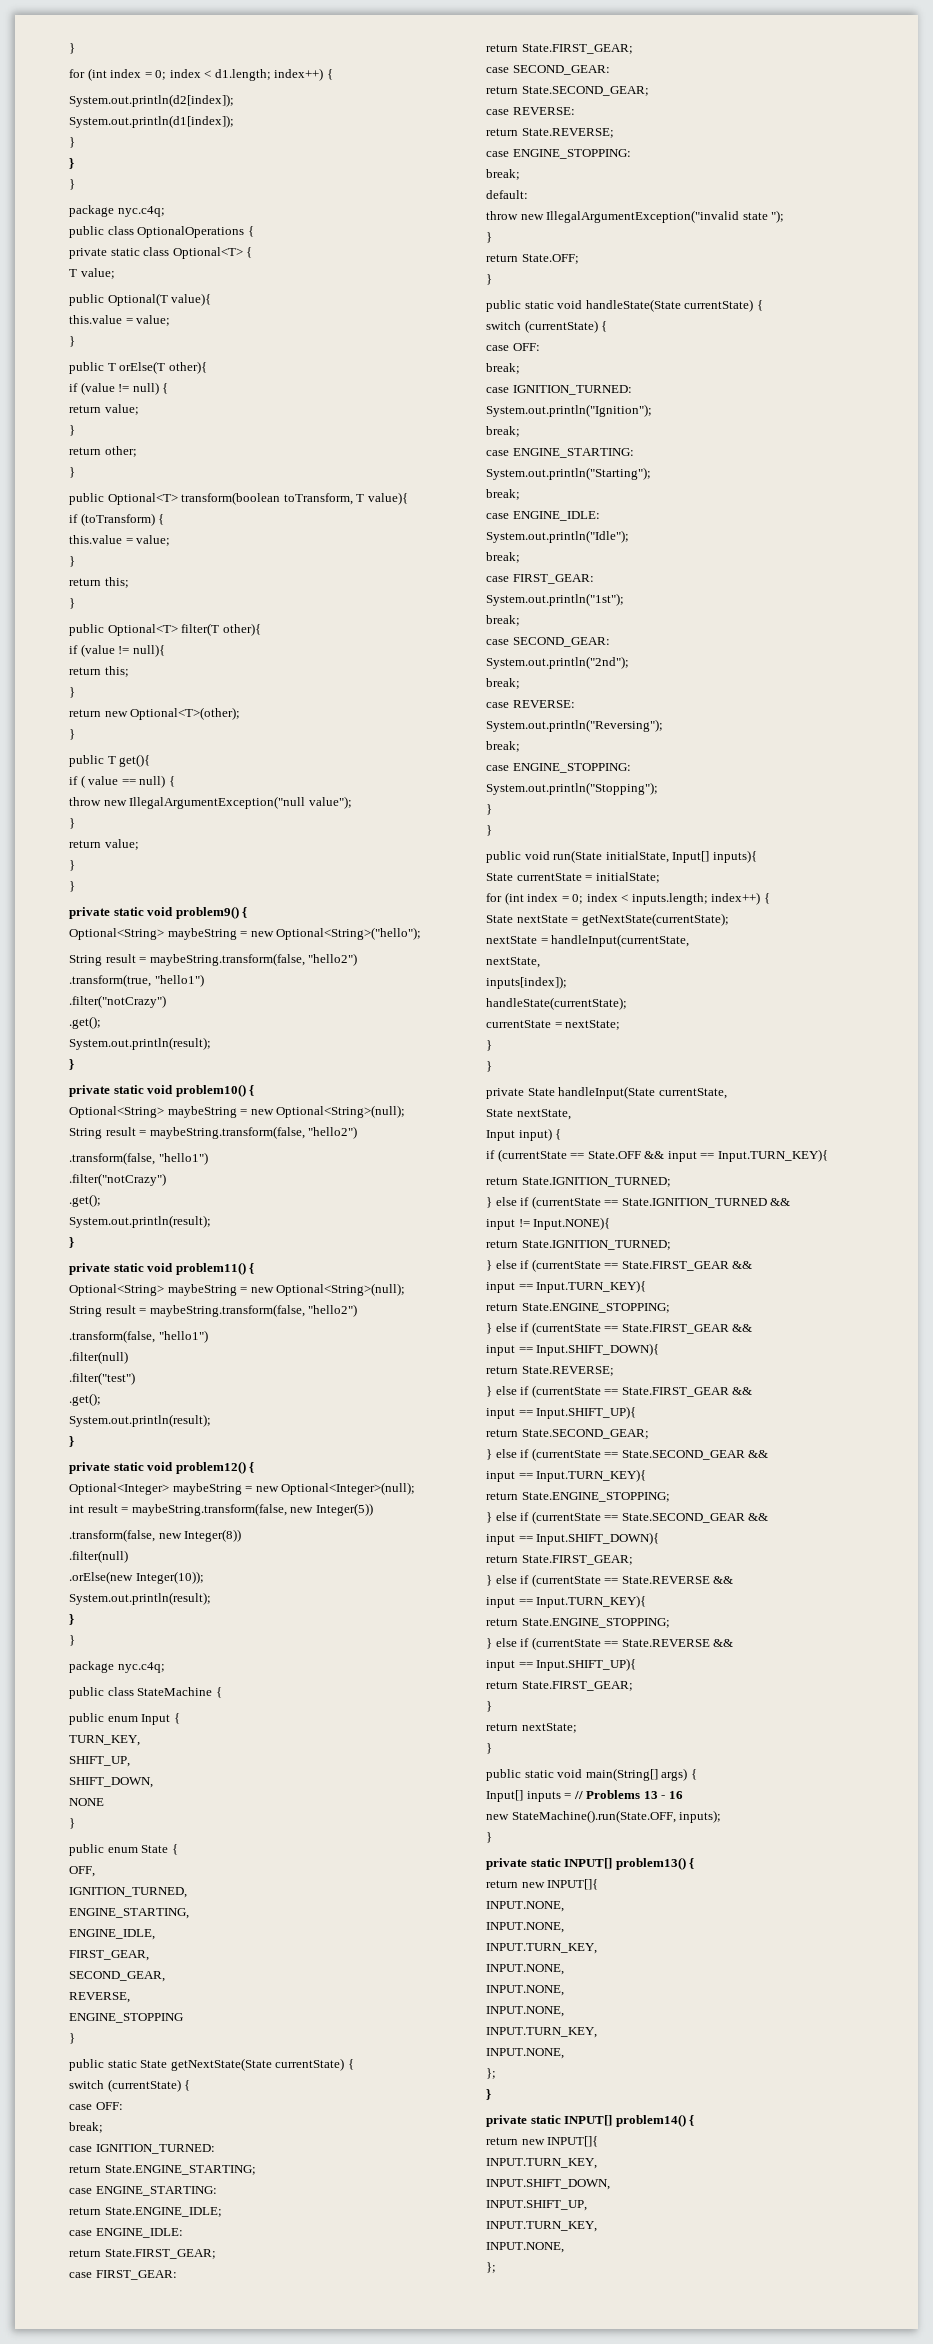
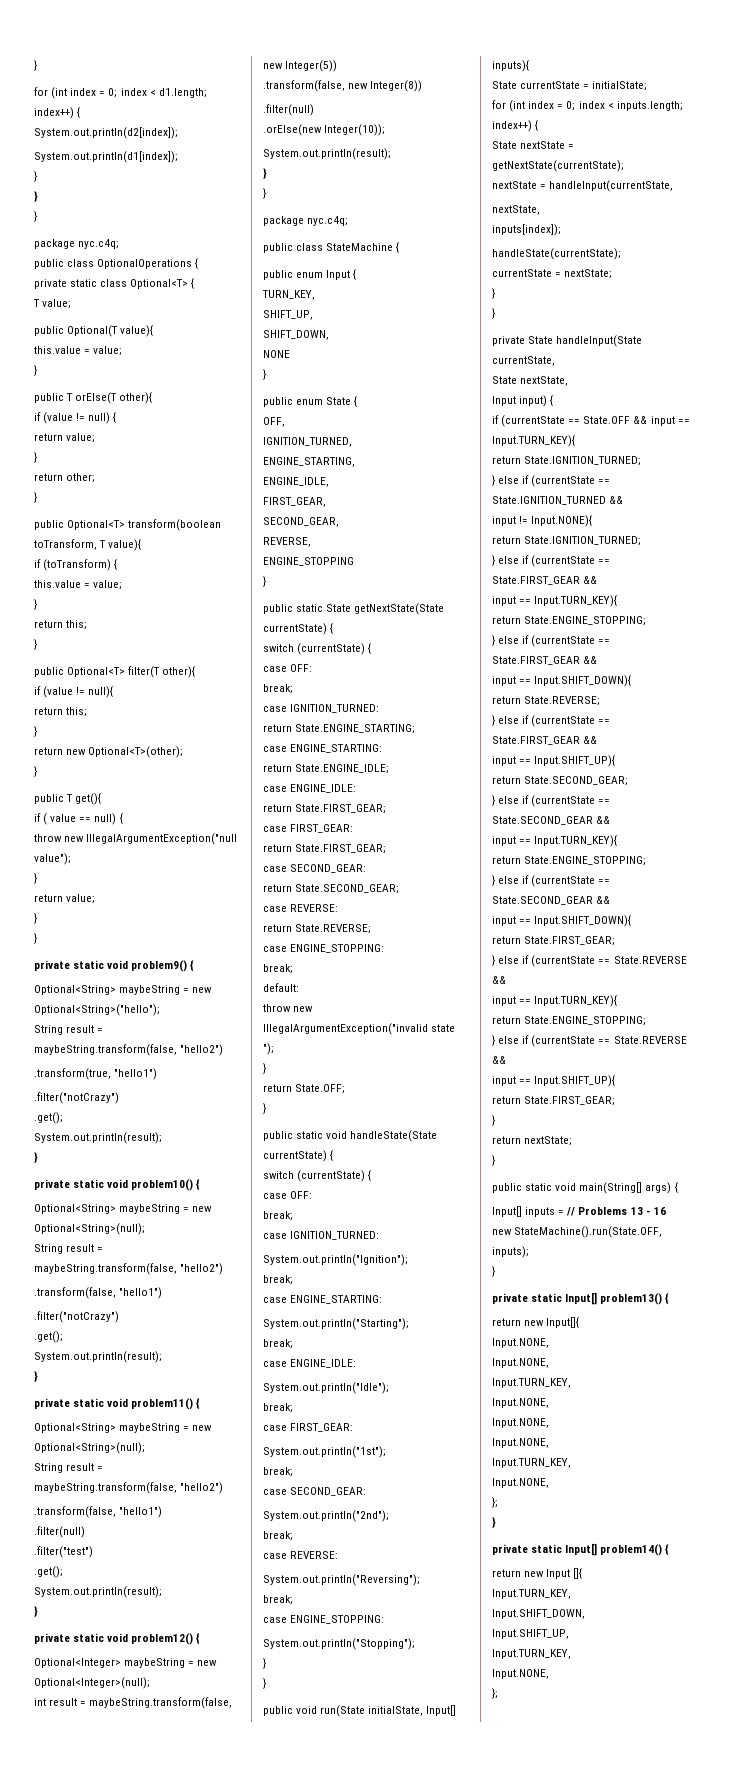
- private static INPUT[] problem13() {
- return new INPUT[]{
- INPUT.NONE,
- INPUT.NONE,
- INPUT.TURN_KEY,
- INPUT.NONE,
- INPUT.NONE,
- INPUT.NONE,
- INPUT.TURN_KEY,
- INPUT.NONE,
+ private static Input[] problem13() {
+ return new Input[]{
+ Input.NONE,
+ Input.NONE,
+ Input.TURN_KEY,
+ Input.NONE,
+ Input.NONE,
+ Input.NONE,
+ Input.TURN_KEY,
+ Input.NONE,
- private static INPUT[] problem14() {
- return new INPUT[]{
- INPUT.TURN_KEY,
- INPUT.SHIFT_DOWN,
- INPUT.SHIFT_UP,
- INPUT.TURN_KEY,
- INPUT.NONE,
+ private static Input[] problem14() {
+ return new Input []{
+ Input.TURN_KEY,
+ Input.SHIFT_DOWN,
+ Input.SHIFT_UP,
+ Input.TURN_KEY,
+ Input.NONE,

